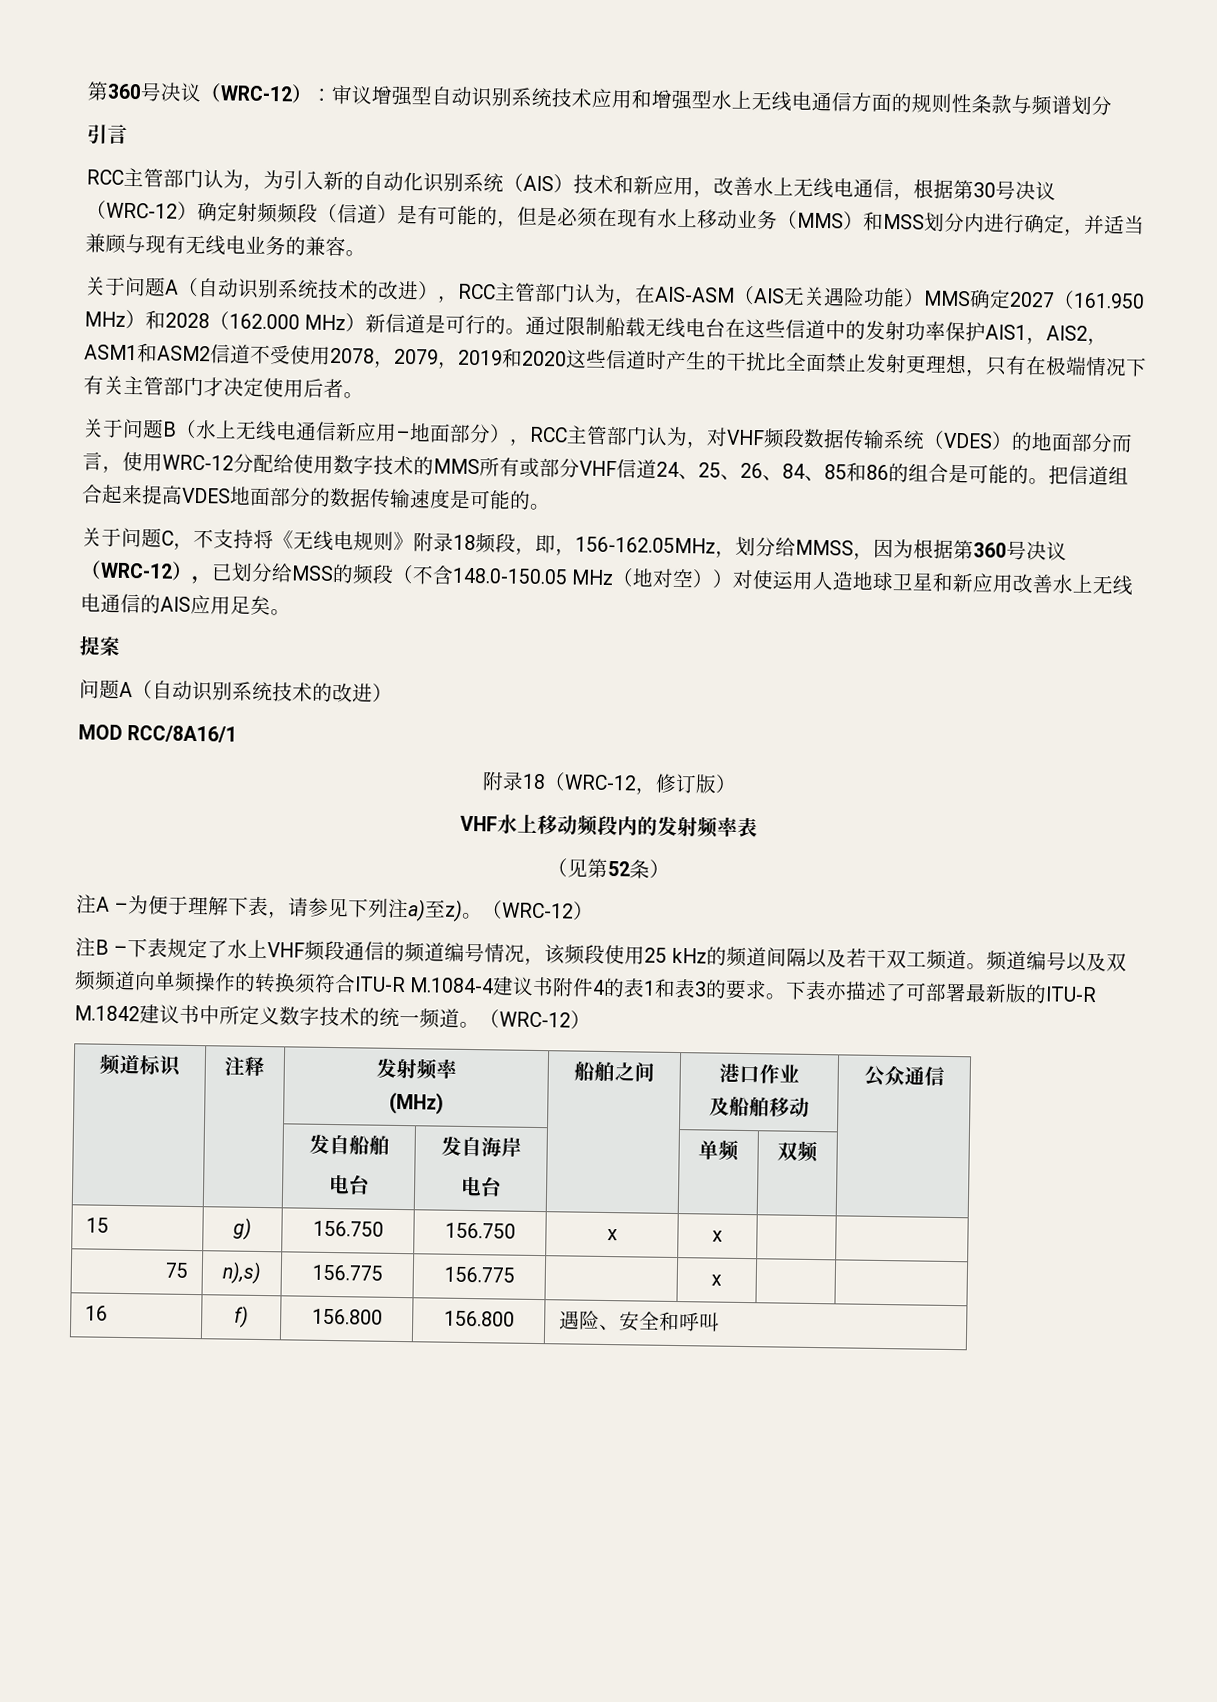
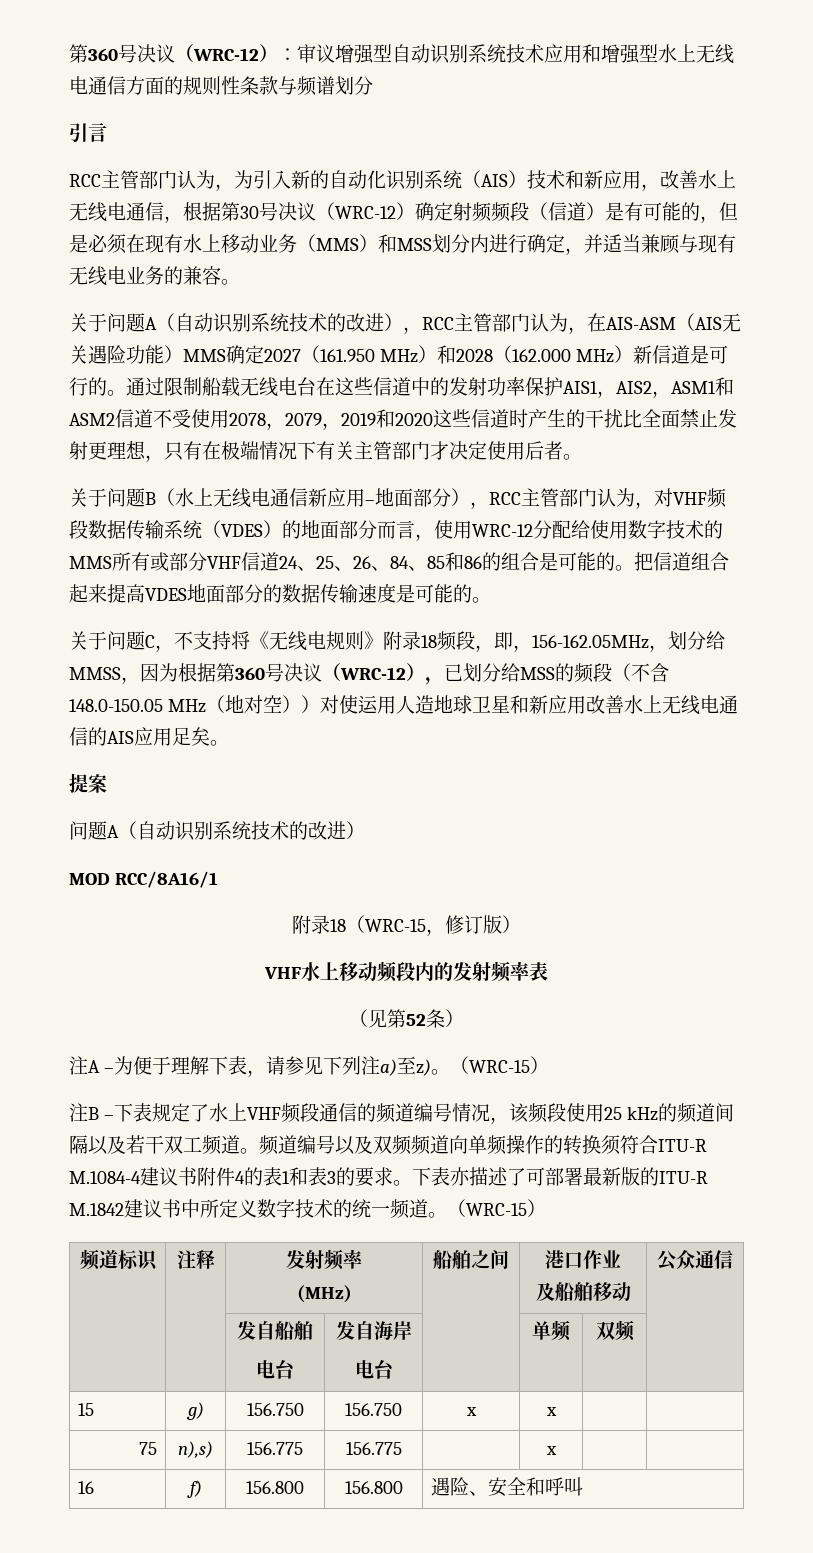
- 附录18（WRC-12，修订版）
+ 附录18（WRC-15，修订版）
- 注A –为便于理解下表，请参见下列注a)至z)。（WRC-12）
+ 注A –为便于理解下表，请参见下列注a)至z)。（WRC-15）
- 下表亦描述了可部署最新版的ITU-R M.1842建议书中所定义数字技术的统一频道。（WRC-12）
+ 下表亦描述了可部署最新版的ITU-R M.1842建议书中所定义数字技术的统一频道。（WRC-15）

